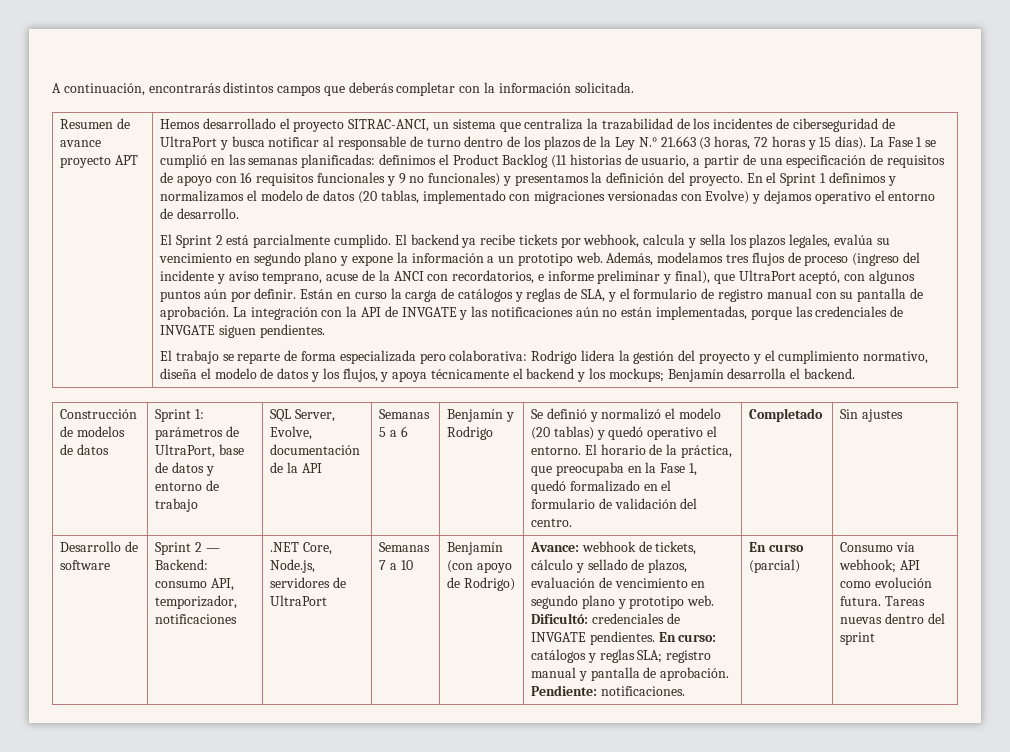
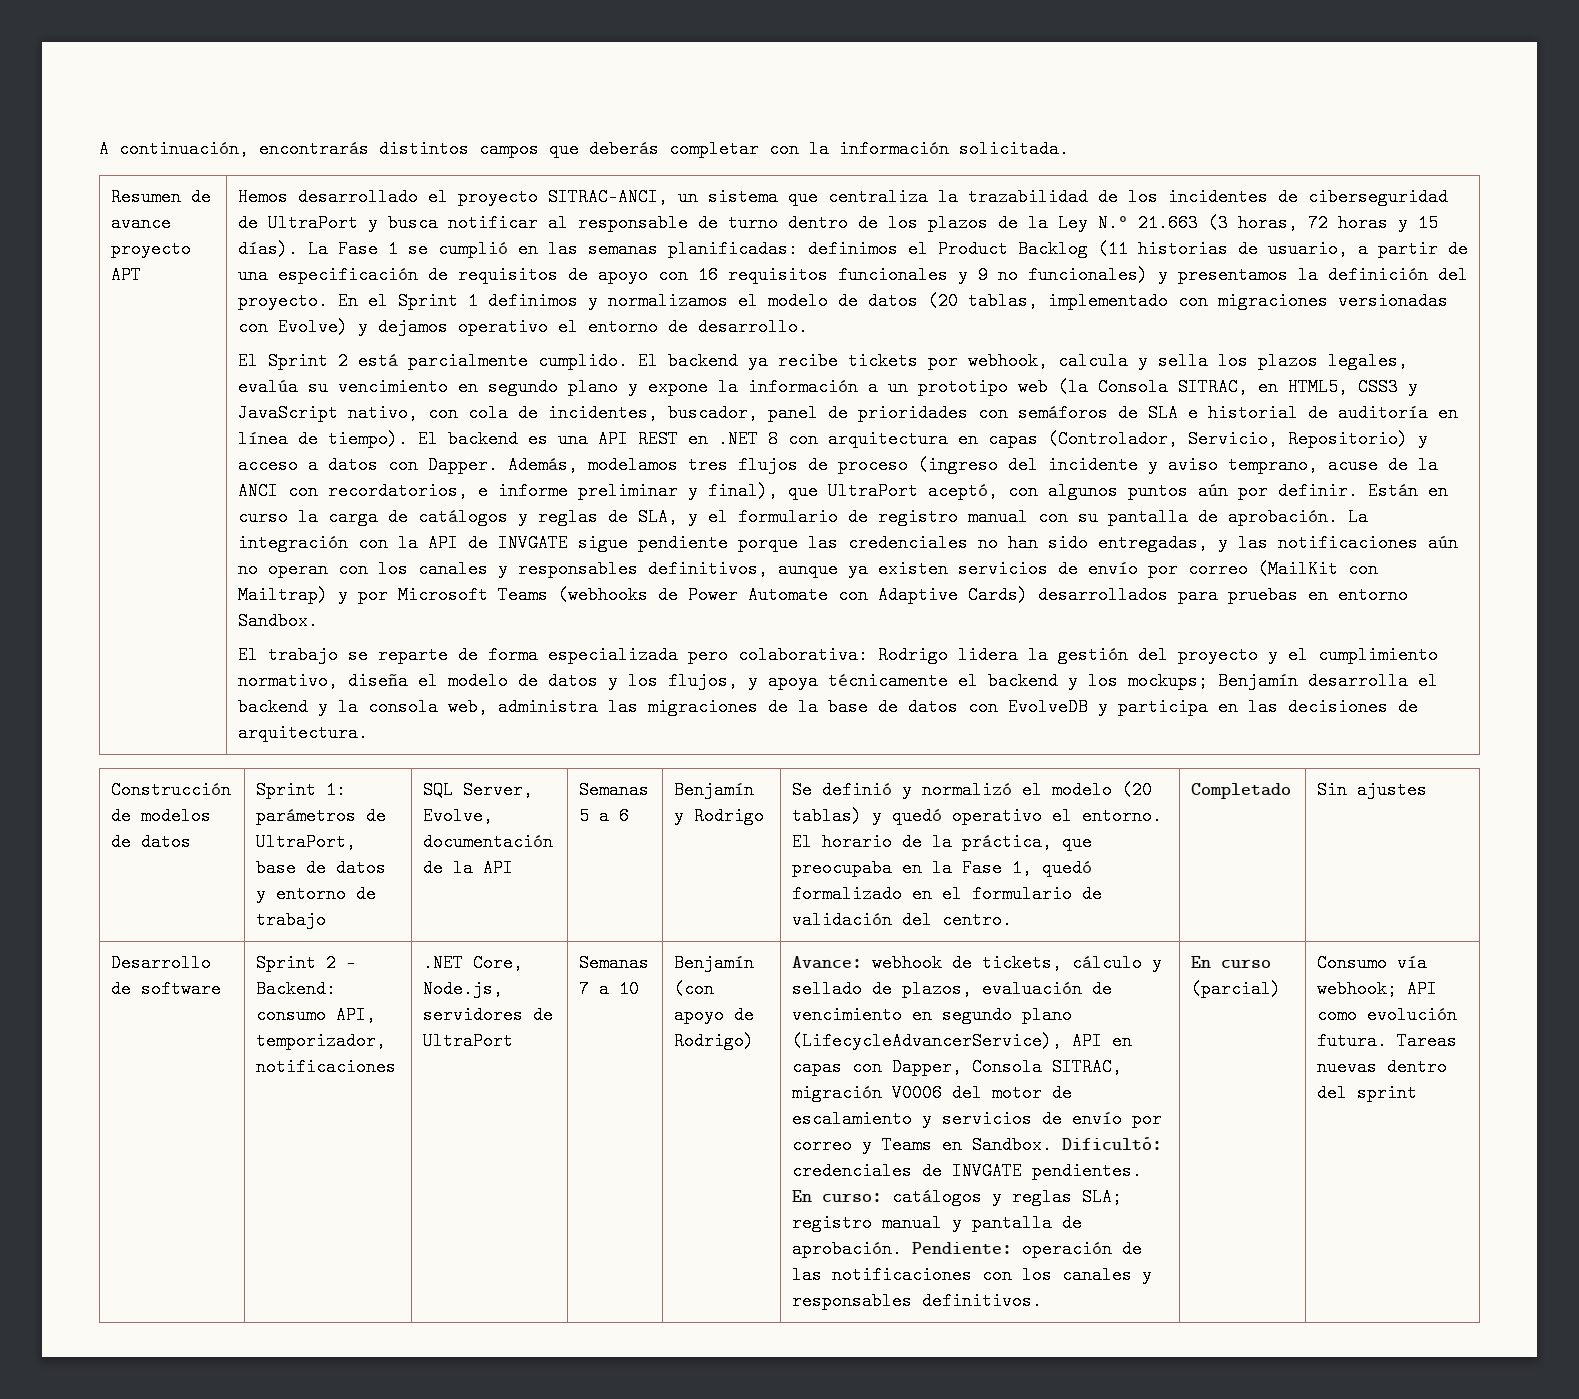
- El backend ya recibe tickets por webhook, calcula y sella los plazos legales, evalúa su vencimiento en segundo plano y expone la información a un prototipo web.
+ El backend ya recibe tickets por webhook, calcula y sella los plazos legales, evalúa su vencimiento en segundo plano y expone la información a un prototipo web (la Consola SITRAC, en HTML5, CSS3 y JavaScript nativo, con cola de incidentes, buscador, panel de prioridades con semáforos de SLA e historial de auditoría en línea de tiempo). El backend es una API REST en .NET 8 con arquitectura en capas (Controlador, Servicio, Repositorio) y acceso a datos con Dapper.
- La integración con la API de INVGATE y las notificaciones aún no están implementadas, porque las credenciales de INVGATE siguen pendientes.
+ La integración con la API de INVGATE sigue pendiente porque las credenciales no han sido entregadas, y las notificaciones aún no operan con los canales y responsables definitivos, aunque ya existen servicios de envío por correo (MailKit con Mailtrap) y por Microsoft Teams (webhooks de Power Automate con Adaptive Cards) desarrollados para pruebas en entorno Sandbox.
- El trabajo se reparte de forma especializada pero colaborativa: Rodrigo lidera la gestión del proyecto y el cumplimiento normativo, diseña el modelo de datos y los flujos, y apoya técnicamente el backend y los mockups; Benjamín desarrolla el backend.
+ El trabajo se reparte de forma especializada pero colaborativa: Rodrigo lidera la gestión del proyecto y el cumplimiento normativo, diseña el modelo de datos y los flujos, y apoya técnicamente el backend y los mockups; Benjamín desarrolla el backend y la consola web, administra las migraciones de la base de datos con EvolveDB y participa en las decisiones de arquitectura.
- Avance: webhook de tickets, cálculo y sellado de plazos, evaluación de vencimiento en segundo plano y prototipo web.
+ Avance: webhook de tickets, cálculo y sellado de plazos, evaluación de vencimiento en segundo plano (LifecycleAdvancerService), API en capas con Dapper, Consola SITRAC, migración V0006 del motor de escalamiento y servicios de envío por correo y Teams en Sandbox.
- Pendiente: notificaciones.
+ Pendiente: operación de las notificaciones con los canales y responsables definitivos.

